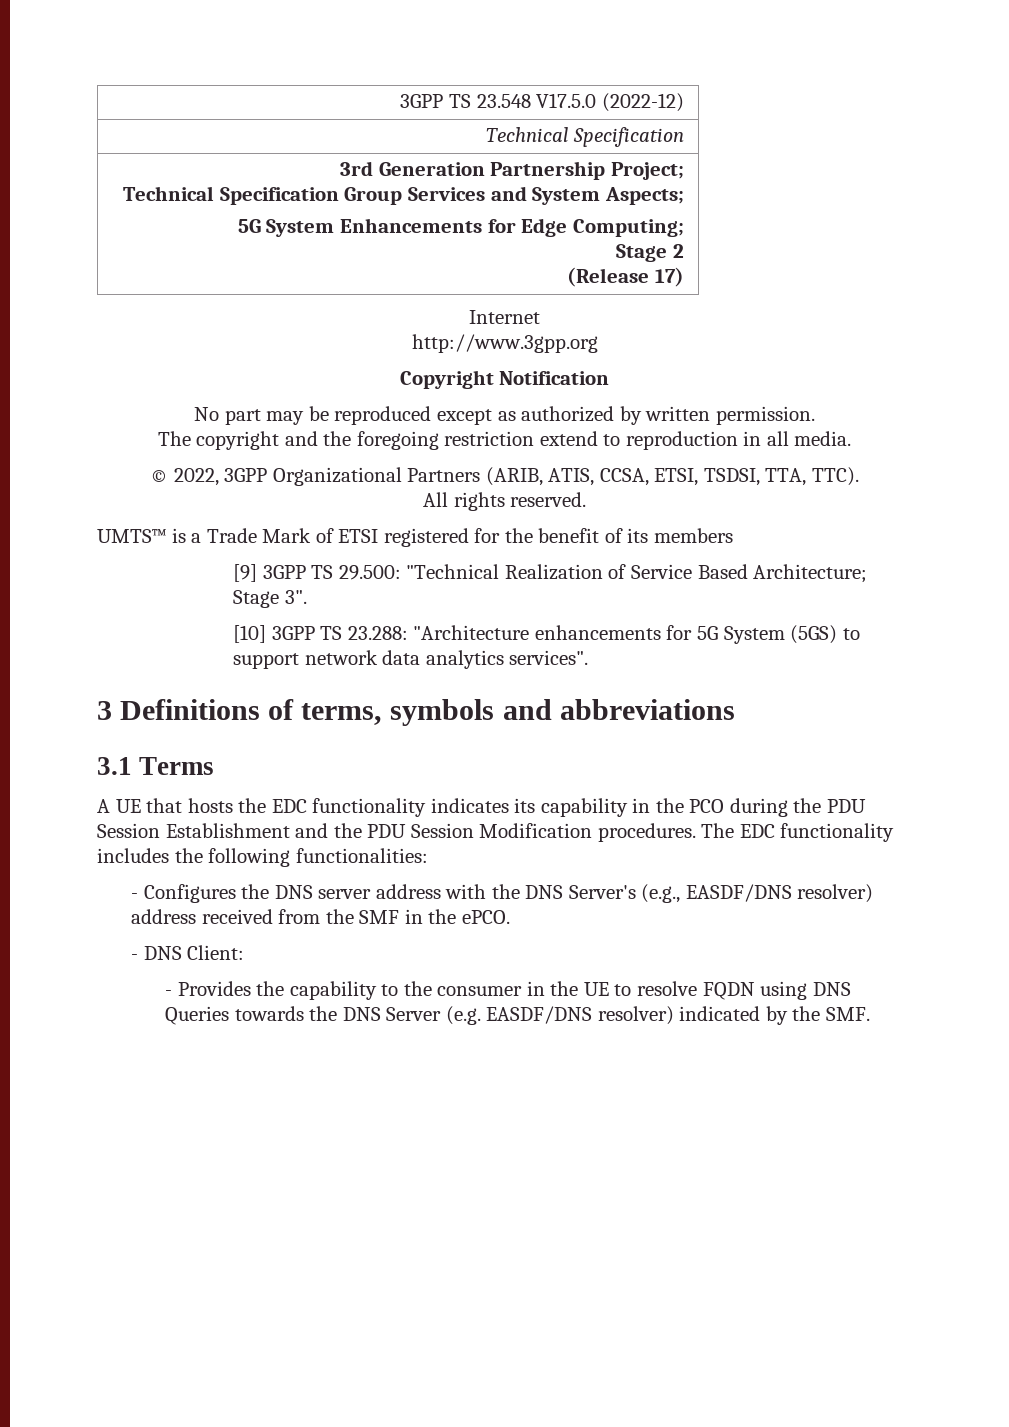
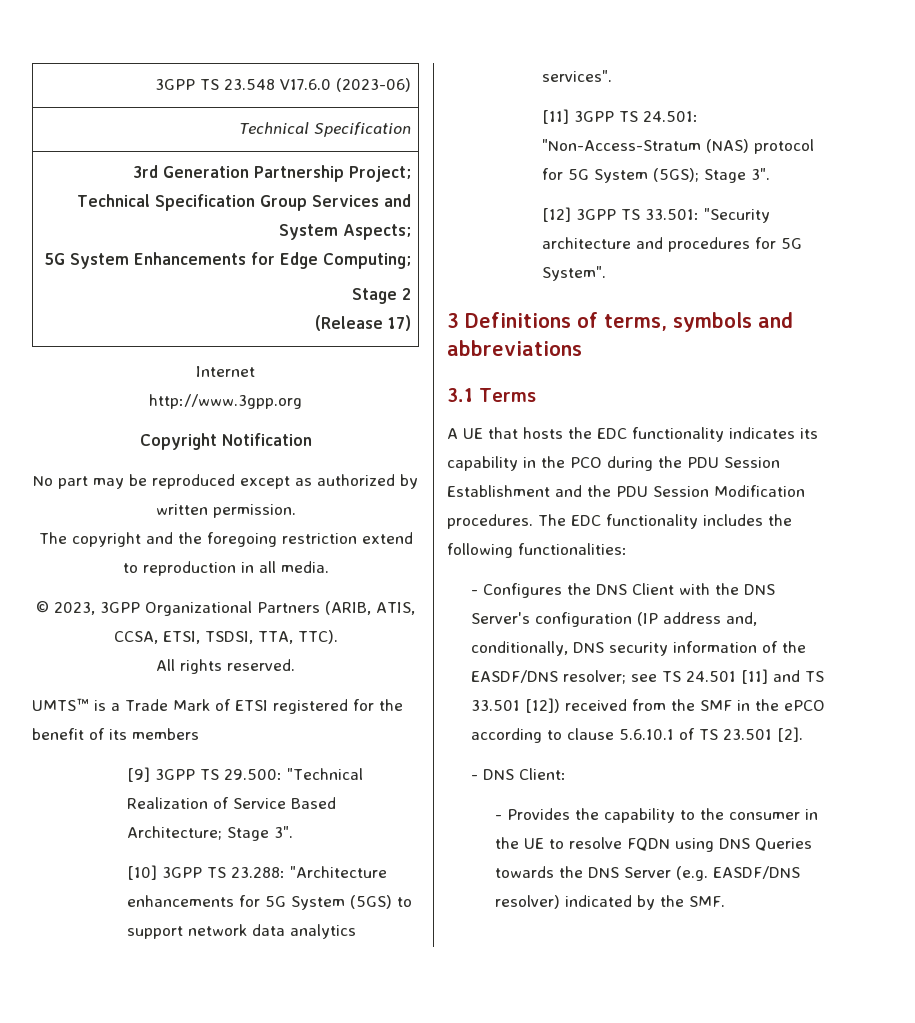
- 3GPP TS 23.548 V17.5.0 (2022-12)
+ 3GPP TS 23.548 V17.6.0 (2023-06)
- © 2022, 3GPP Organizational Partners (ARIB, ATIS, CCSA, ETSI, TSDSI, TTA, TTC).
+ © 2023, 3GPP Organizational Partners (ARIB, ATIS, CCSA, ETSI, TSDSI, TTA, TTC).
+ [11] 3GPP TS 24.501: "Non-Access-Stratum (NAS) protocol for 5G System (5GS); Stage 3".
+ [12] 3GPP TS 33.501: "Security architecture and procedures for 5G System".
- - Configures the DNS server address with the DNS Server's (e.g., EASDF/DNS resolver) address received from the SMF in the ePCO.
+ - Configures the DNS Client with the DNS Server's configuration (IP address and, conditionally, DNS security information of the EASDF/DNS resolver; see TS 24.501 [11] and TS 33.501 [12]) received from the SMF in the ePCO according to clause 5.6.10.1 of TS 23.501 [2].

